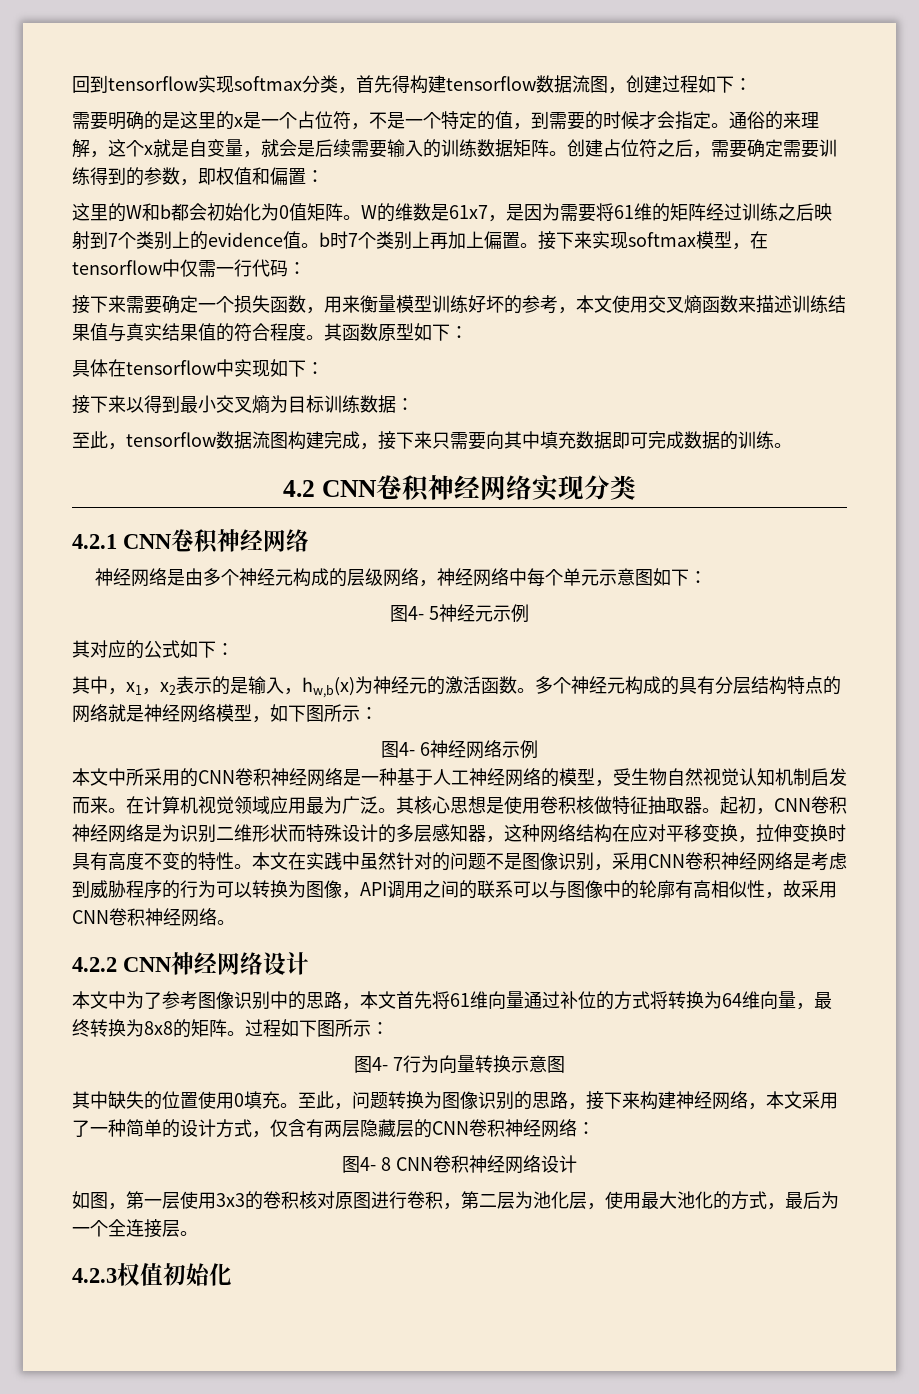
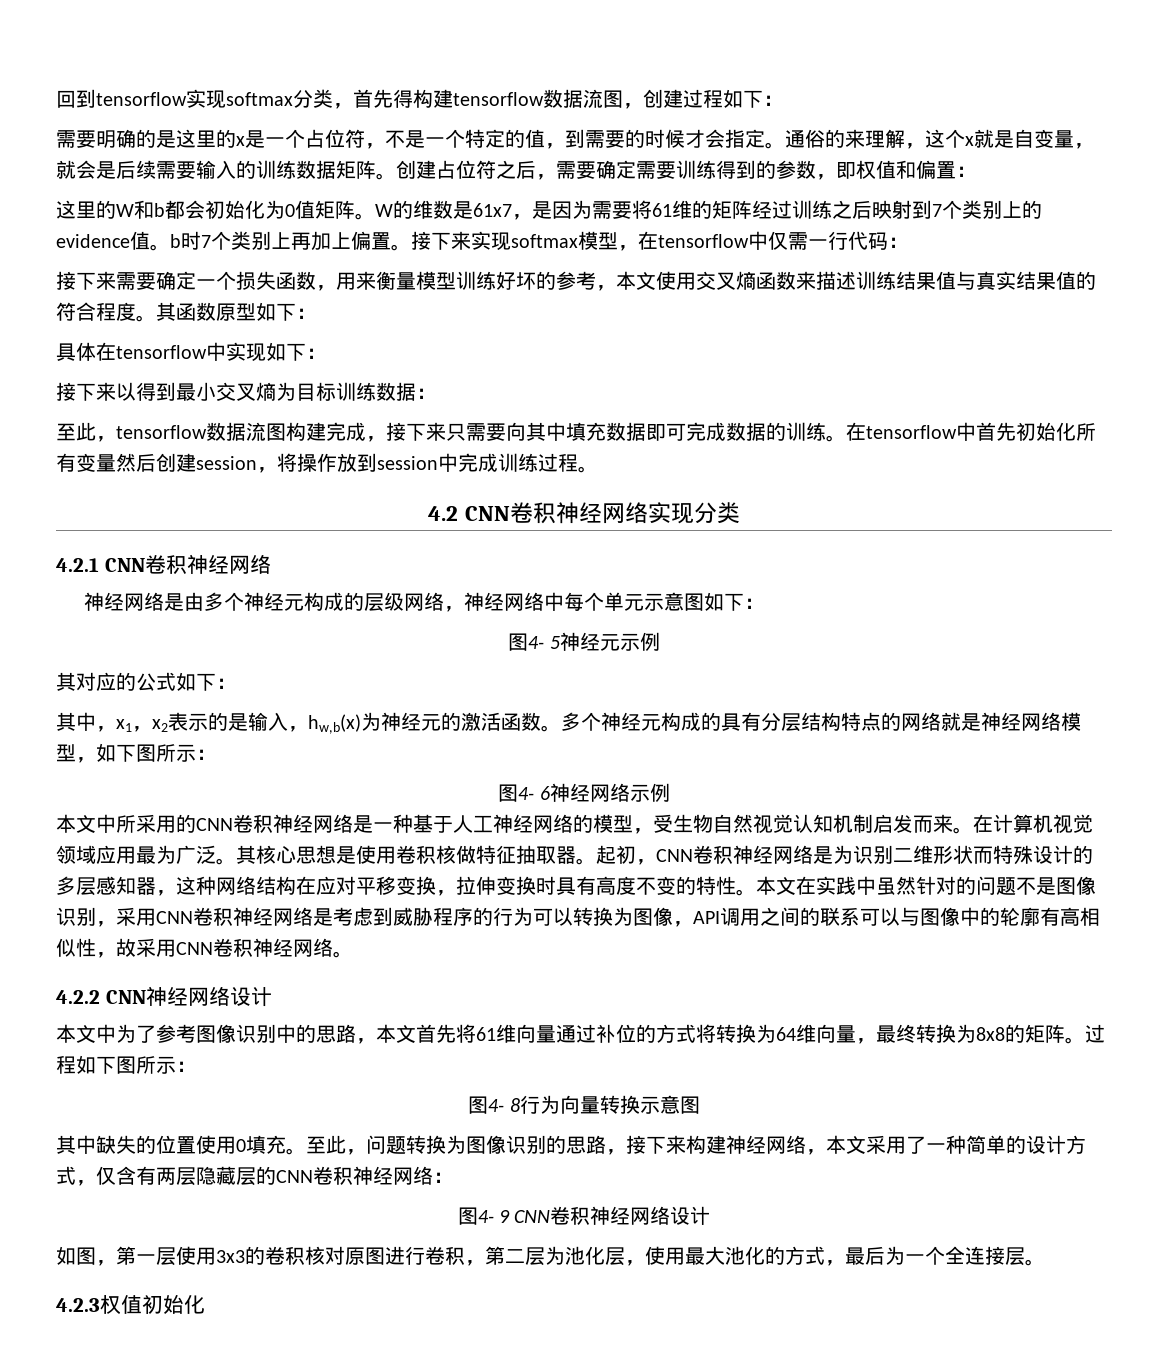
+ 在tensorflow中首先初始化所有变量然后创建session，将操作放到session中完成训练过程。
- 图4- 7行为向量转换示意图
+ 图4- 8行为向量转换示意图
- 图4- 8 CNN卷积神经网络设计
+ 图4- 9 CNN卷积神经网络设计

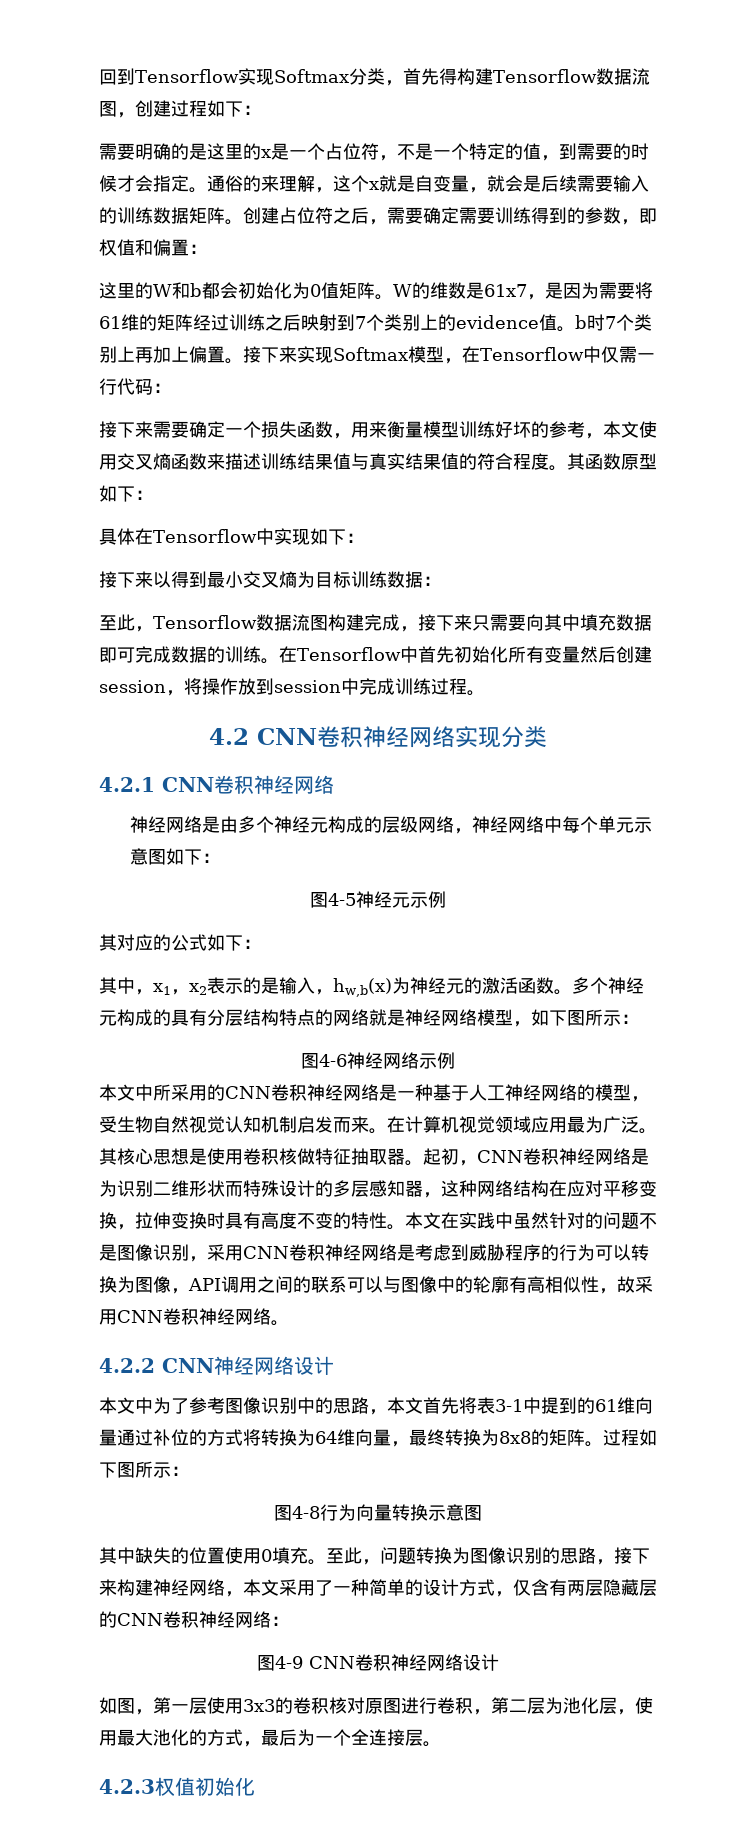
- 回到tensorflow实现softmax分类，首先得构建tensorflow数据流图，创建过程如下：
+ 回到Tensorflow实现Softmax分类，首先得构建Tensorflow数据流图，创建过程如下：
- 接下来实现softmax模型，在tensorflow中仅需一行代码：
+ 接下来实现Softmax模型，在Tensorflow中仅需一行代码：
- 具体在tensorflow中实现如下：
+ 具体在Tensorflow中实现如下：
- 至此，tensorflow数据流图构建完成，接下来只需要向其中填充数据即可完成数据的训练。
+ 至此，Tensorflow数据流图构建完成，接下来只需要向其中填充数据即可完成数据的训练。
- 在tensorflow中首先初始化所有变量然后创建session，将操作放到session中完成训练过程。
+ 在Tensorflow中首先初始化所有变量然后创建session，将操作放到session中完成训练过程。
- 图4- 5神经元示例
+ 图4-5神经元示例
- 图4- 6神经网络示例
+ 图4-6神经网络示例
- 本文中为了参考图像识别中的思路，本文首先将61维向量通过补位的方式将转换为64维向量，最终转换为8x8的矩阵。
+ 本文中为了参考图像识别中的思路，本文首先将表3-1中提到的61维向量通过补位的方式将转换为64维向量，最终转换为8x8的矩阵。
- 图4- 8行为向量转换示意图
+ 图4-8行为向量转换示意图
- 图4- 9 CNN卷积神经网络设计
+ 图4-9 CNN卷积神经网络设计

